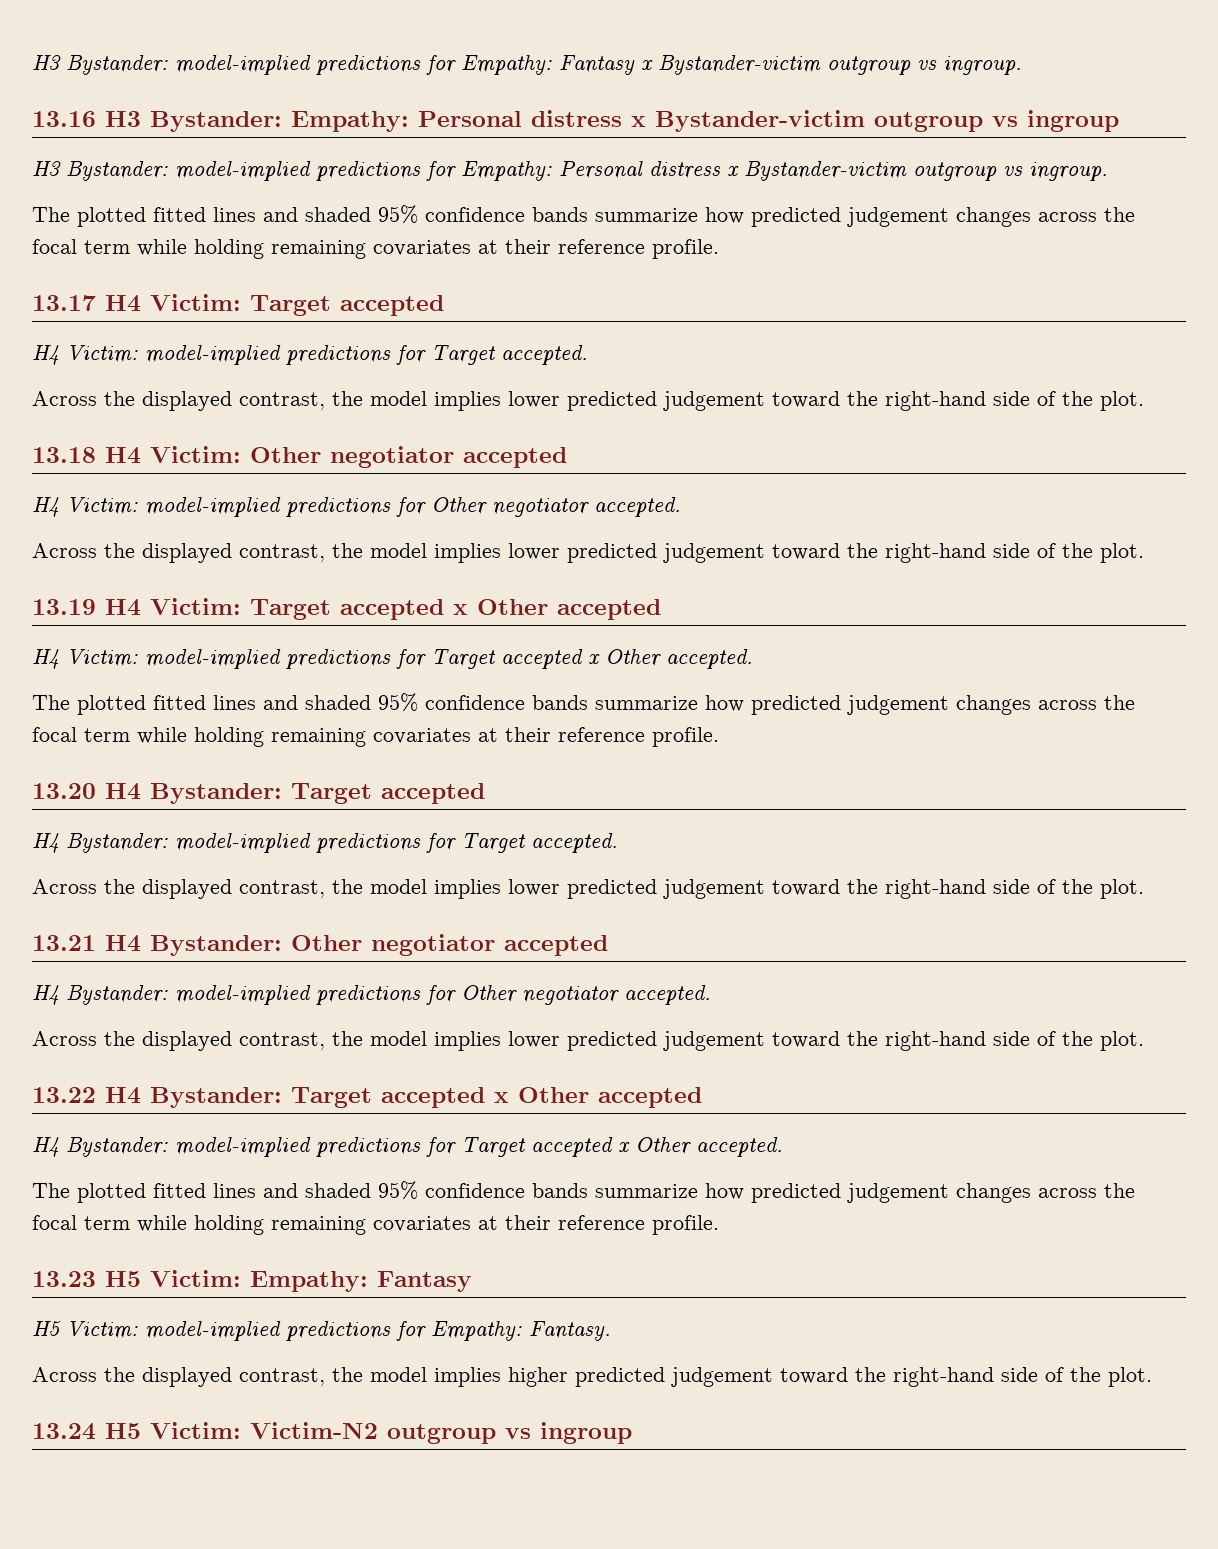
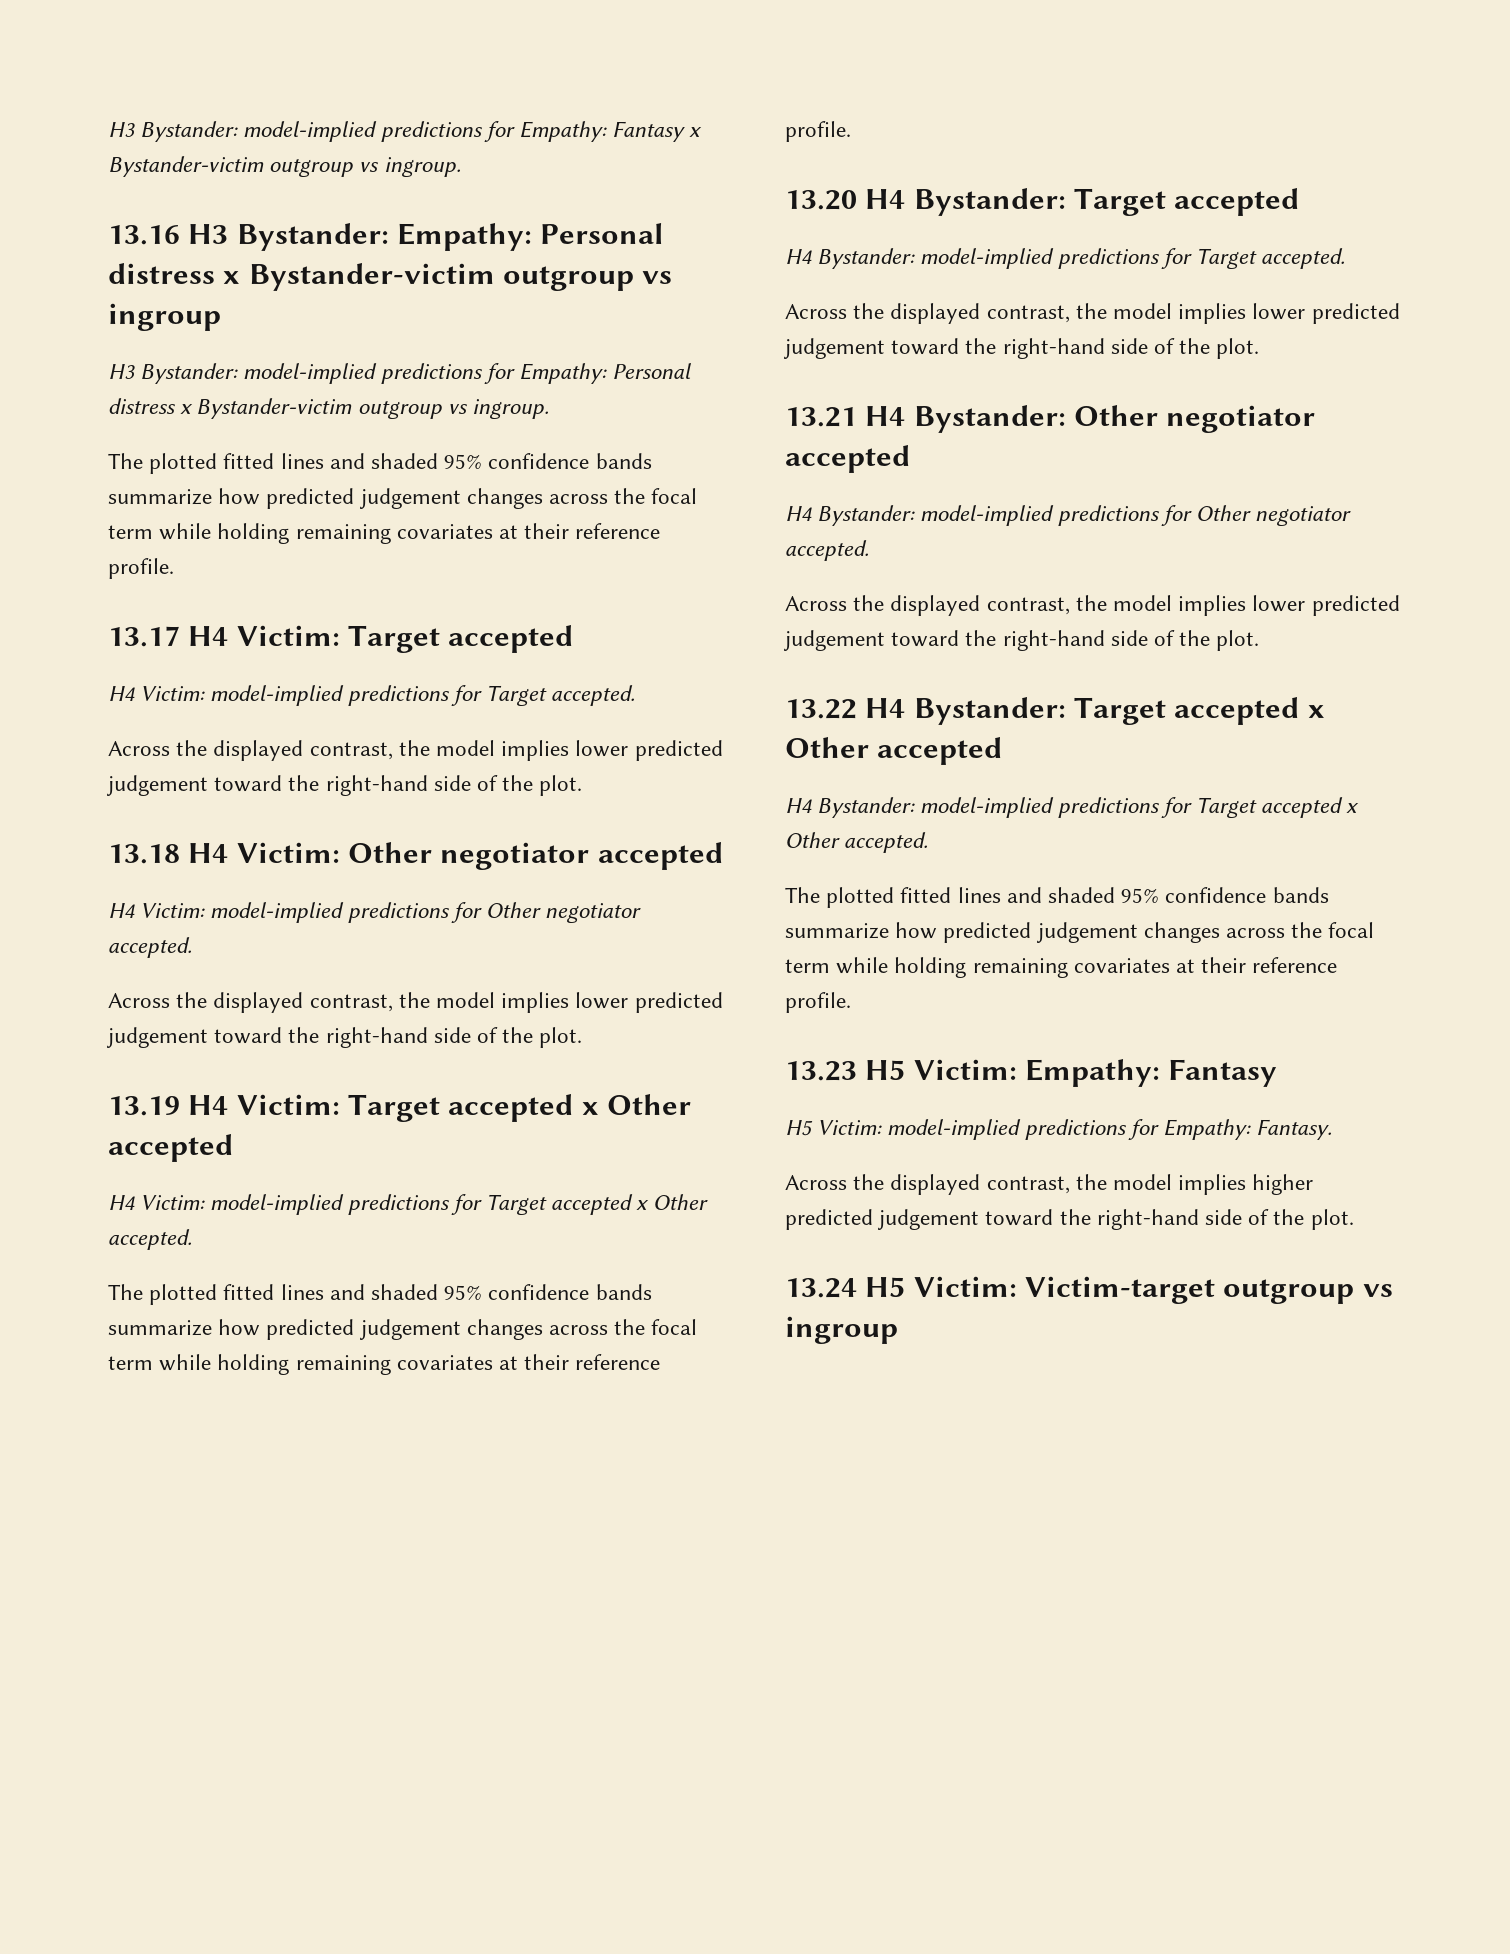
- 13.24 H5 Victim: Victim-N2 outgroup vs ingroup
+ 13.24 H5 Victim: Victim-target outgroup vs ingroup

